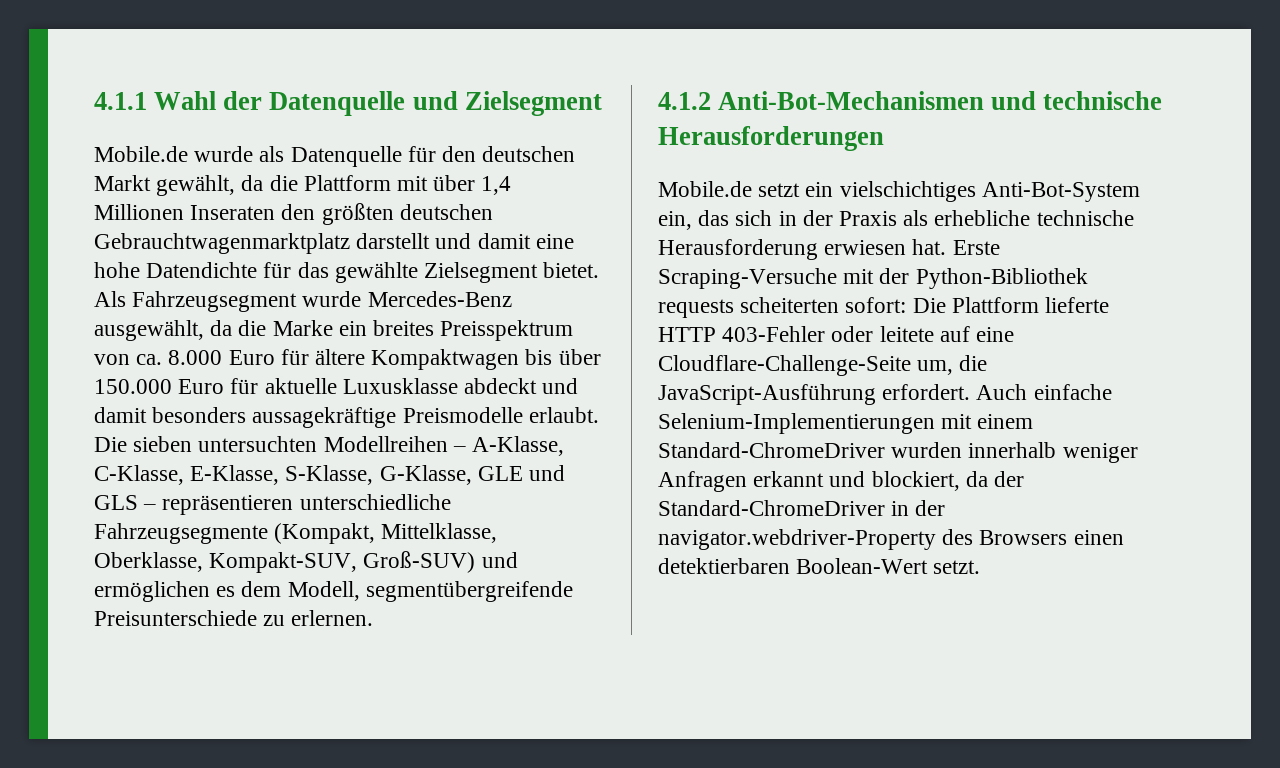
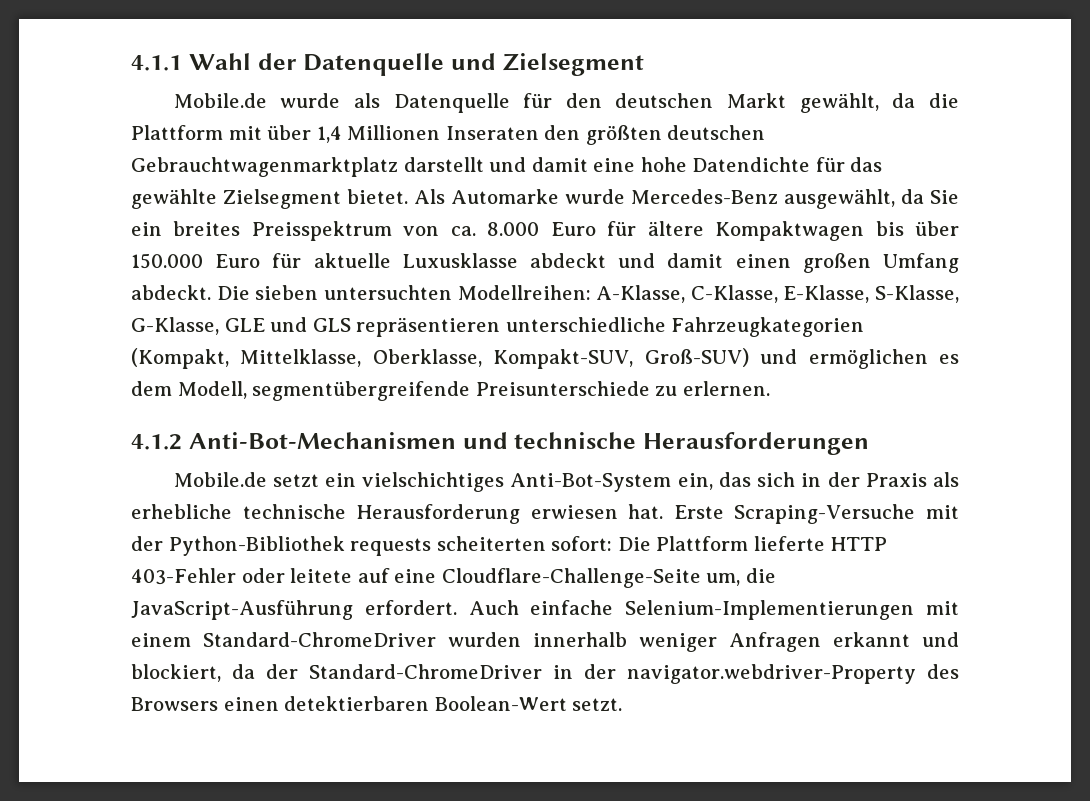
- Als Fahrzeugsegment wurde Mercedes-Benz ausgewählt, da die Marke ein breites Preisspektrum von ca. 8.000 Euro für ältere Kompaktwagen bis über 150.000 Euro für aktuelle Luxusklasse abdeckt und damit besonders aussagekräftige Preismodelle erlaubt.
+ Als Automarke wurde Mercedes-Benz ausgewählt, da Sie ein breites Preisspektrum von ca. 8.000 Euro für ältere Kompaktwagen bis über 150.000 Euro für aktuelle Luxusklasse abdeckt und damit einen großen Umfang abdeckt.
- Die sieben untersuchten Modellreihen – A-Klasse, C-Klasse, E-Klasse, S-Klasse, G-Klasse, GLE und GLS – repräsentieren unterschiedliche Fahrzeugsegmente (Kompakt, Mittelklasse, Oberklasse, Kompakt-SUV, Groß-SUV) und ermöglichen es dem Modell, segmentübergreifende Preisunterschiede zu erlernen.
+ Die sieben untersuchten Modellreihen: A-Klasse, C-Klasse, E-Klasse, S-Klasse, G-Klasse, GLE und GLS repräsentieren unterschiedliche Fahrzeugkategorien (Kompakt, Mittelklasse, Oberklasse, Kompakt-SUV, Groß-SUV) und ermöglichen es dem Modell, segmentübergreifende Preisunterschiede zu erlernen.

